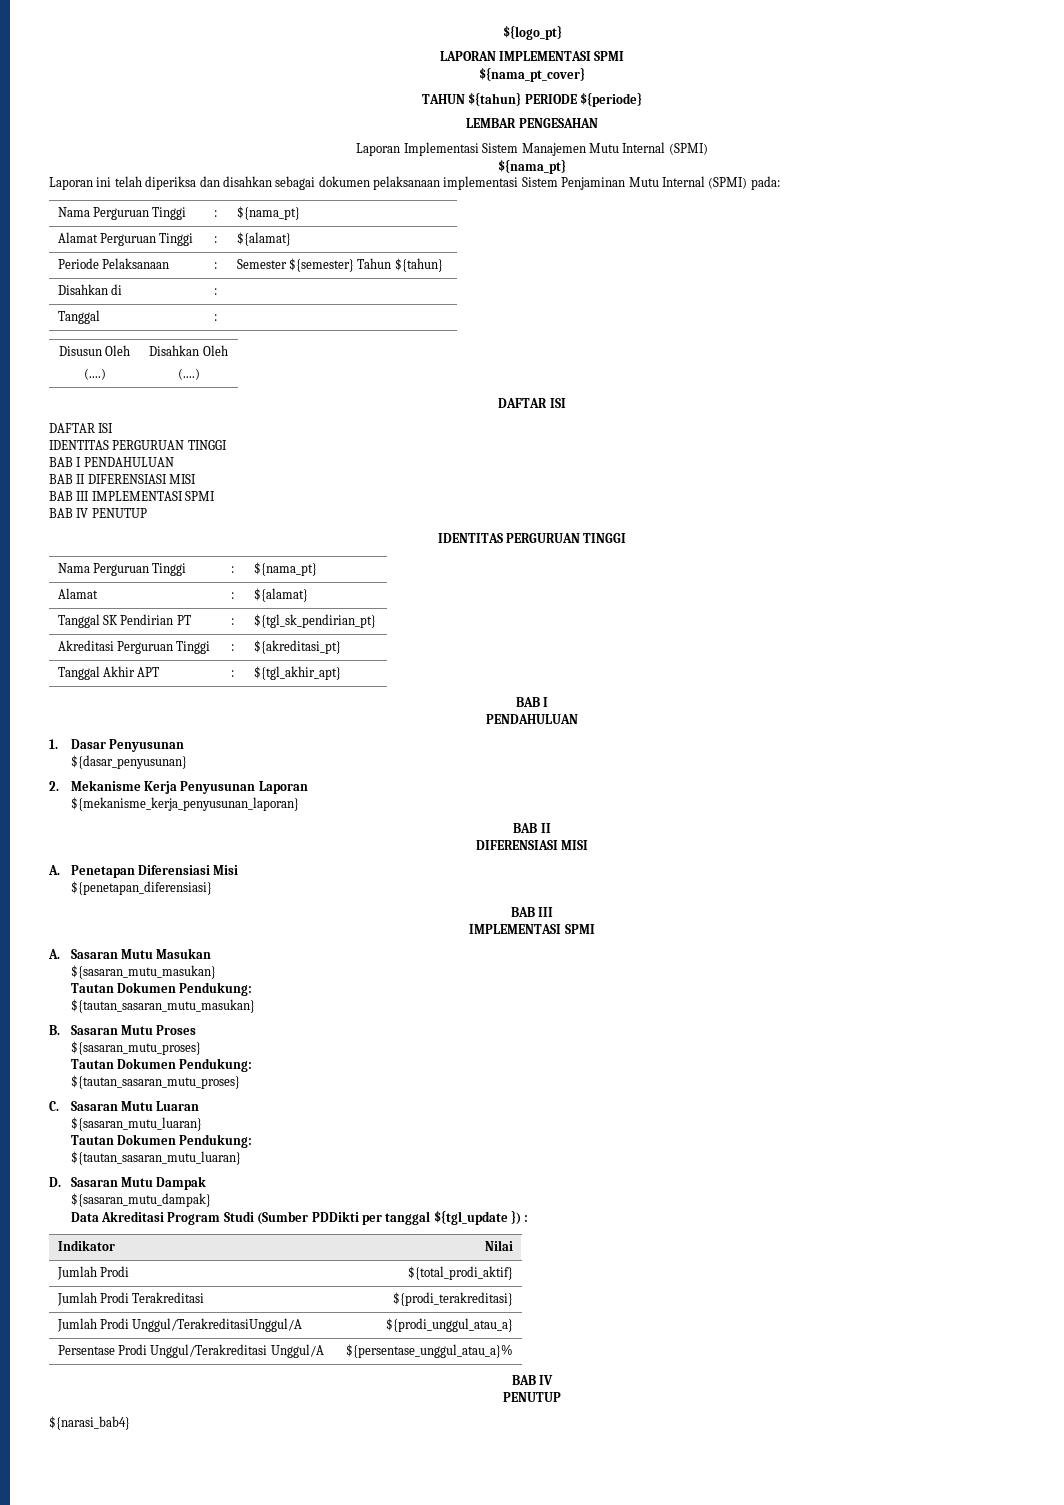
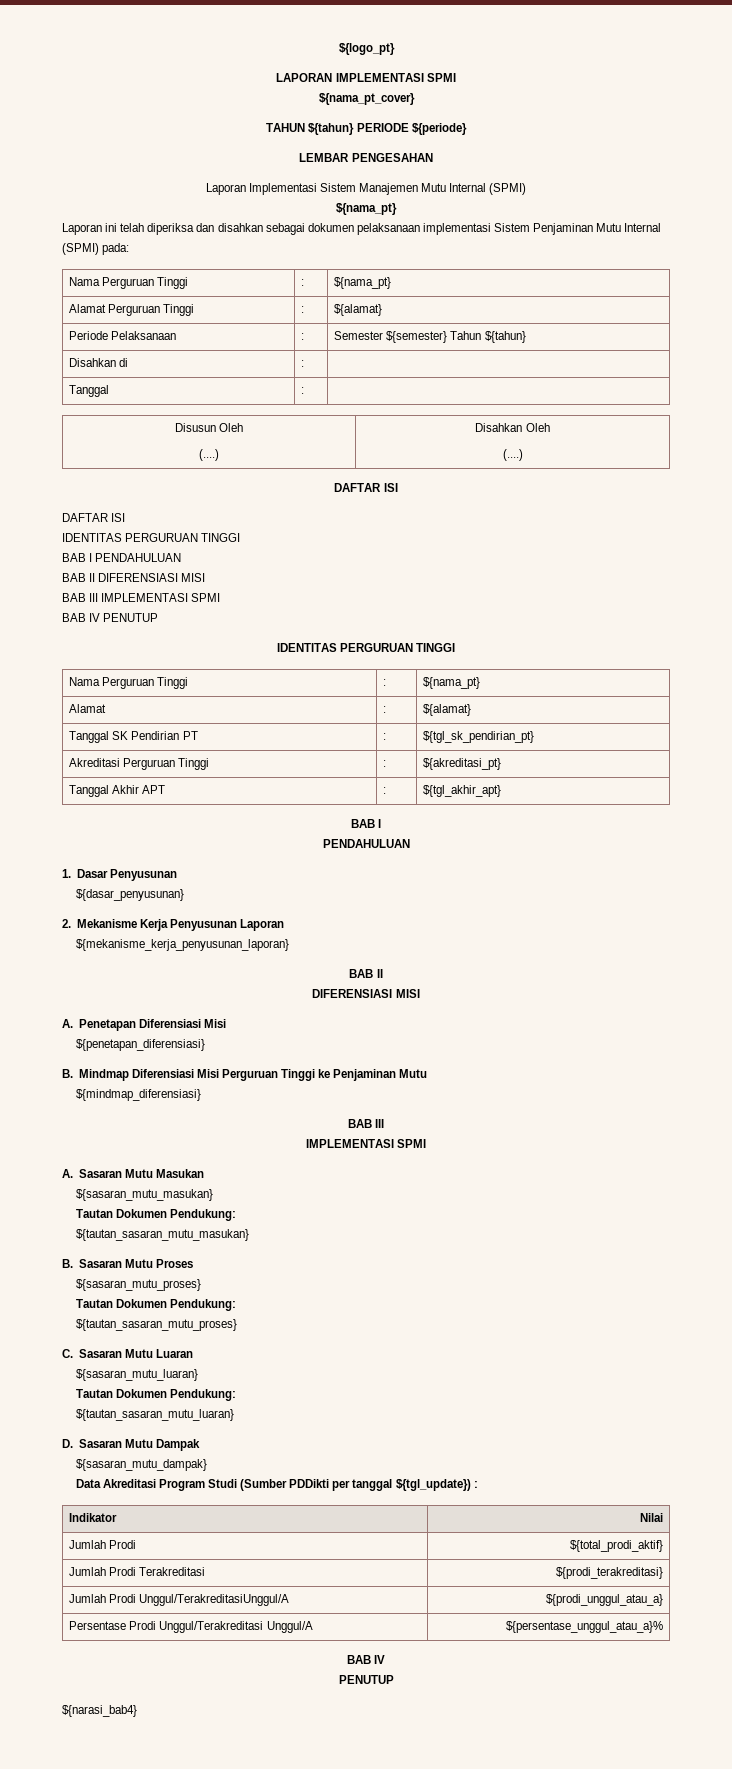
+ B. Mindmap Diferensiasi Misi Perguruan Tinggi ke Penjaminan Mutu
+ ${mindmap_diferensiasi}
- Data Akreditasi Program Studi (Sumber PDDikti per tanggal ${tgl_update }) :
+ Data Akreditasi Program Studi (Sumber PDDikti per tanggal ${tgl_update}) :

